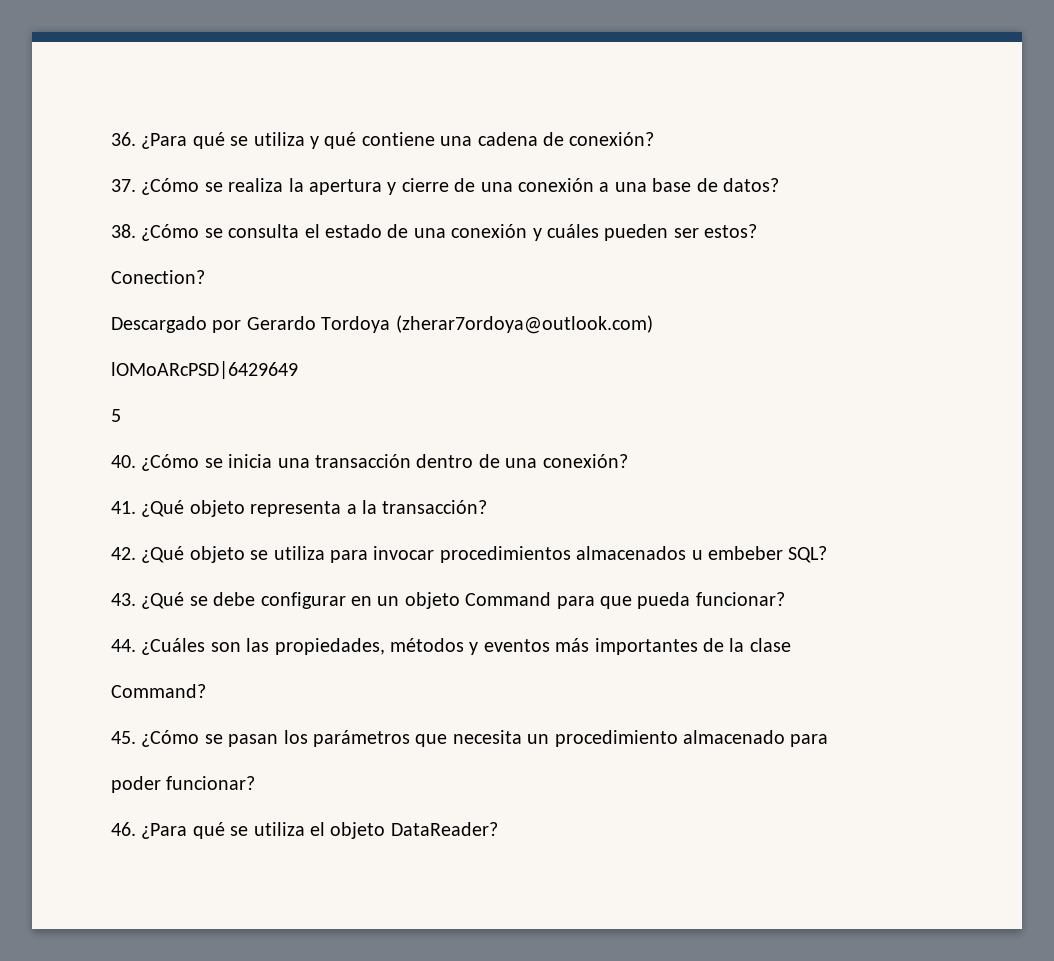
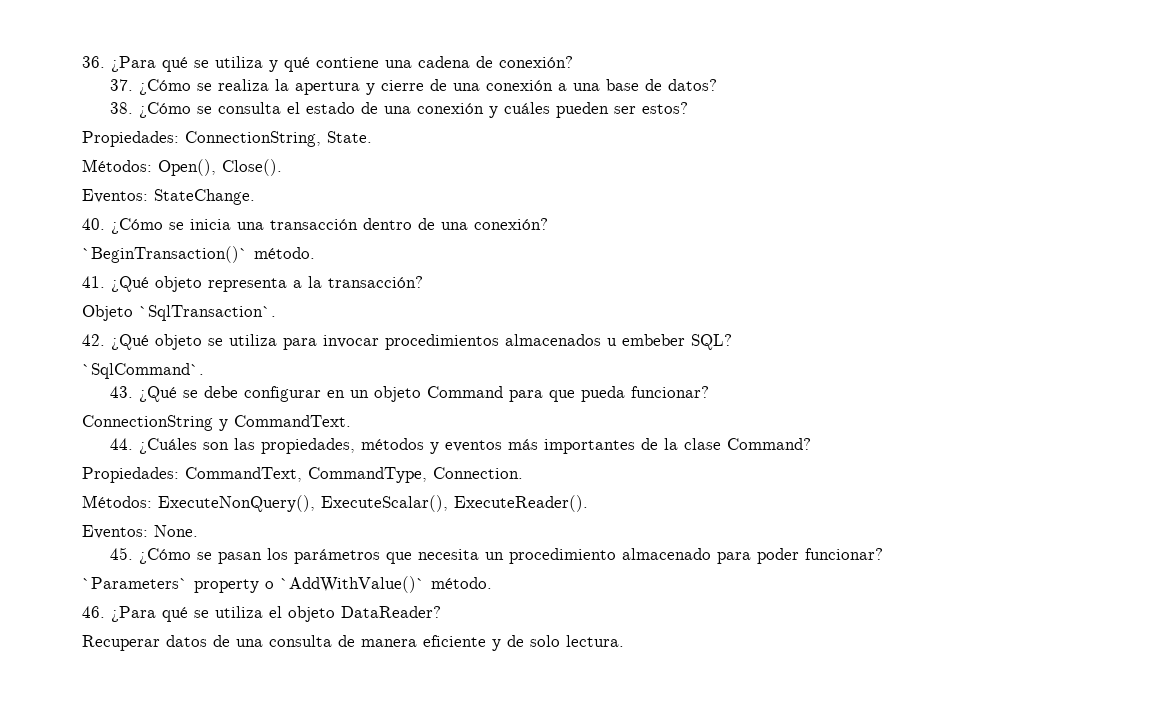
- Conection?
- Descargado por Gerardo Tordoya (zherar7ordoya@outlook.com)
- lOMoARcPSD|6429649
- 5
+ Propiedades: ConnectionString, State.
+ Métodos: Open(), Close().
+ Eventos: StateChange.
+ `BeginTransaction()` método.
+ Objeto `SqlTransaction`.
+ `SqlCommand`.
+ ConnectionString y CommandText.
- 44. ¿Cuáles son las propiedades, métodos y eventos más importantes de la clase
- Command?
+ 44. ¿Cuáles son las propiedades, métodos y eventos más importantes de la clase Command?
+ Propiedades: CommandText, CommandType, Connection.
+ Métodos: ExecuteNonQuery(), ExecuteScalar(), ExecuteReader().
+ Eventos: None.
- 45. ¿Cómo se pasan los parámetros que necesita un procedimiento almacenado para
- poder funcionar?
+ 45. ¿Cómo se pasan los parámetros que necesita un procedimiento almacenado para poder funcionar?
+ `Parameters` property o `AddWithValue()` método.
+ Recuperar datos de una consulta de manera eficiente y de solo lectura.

